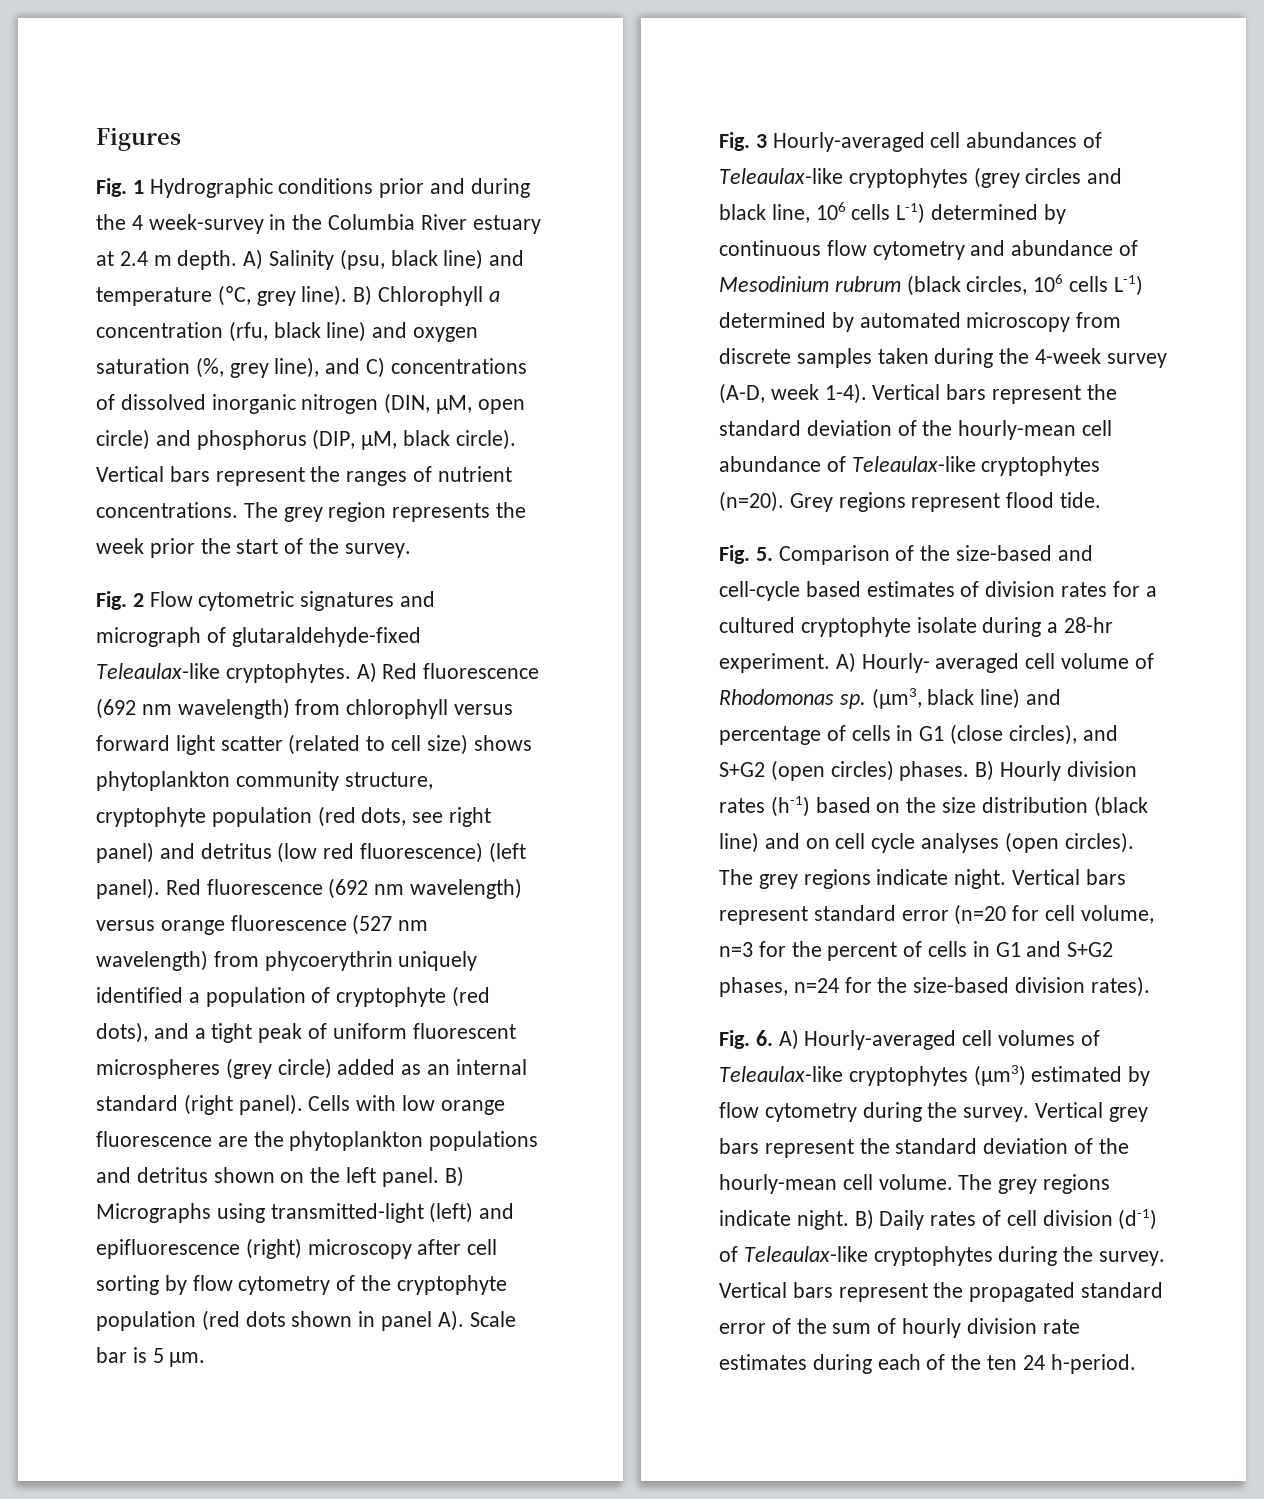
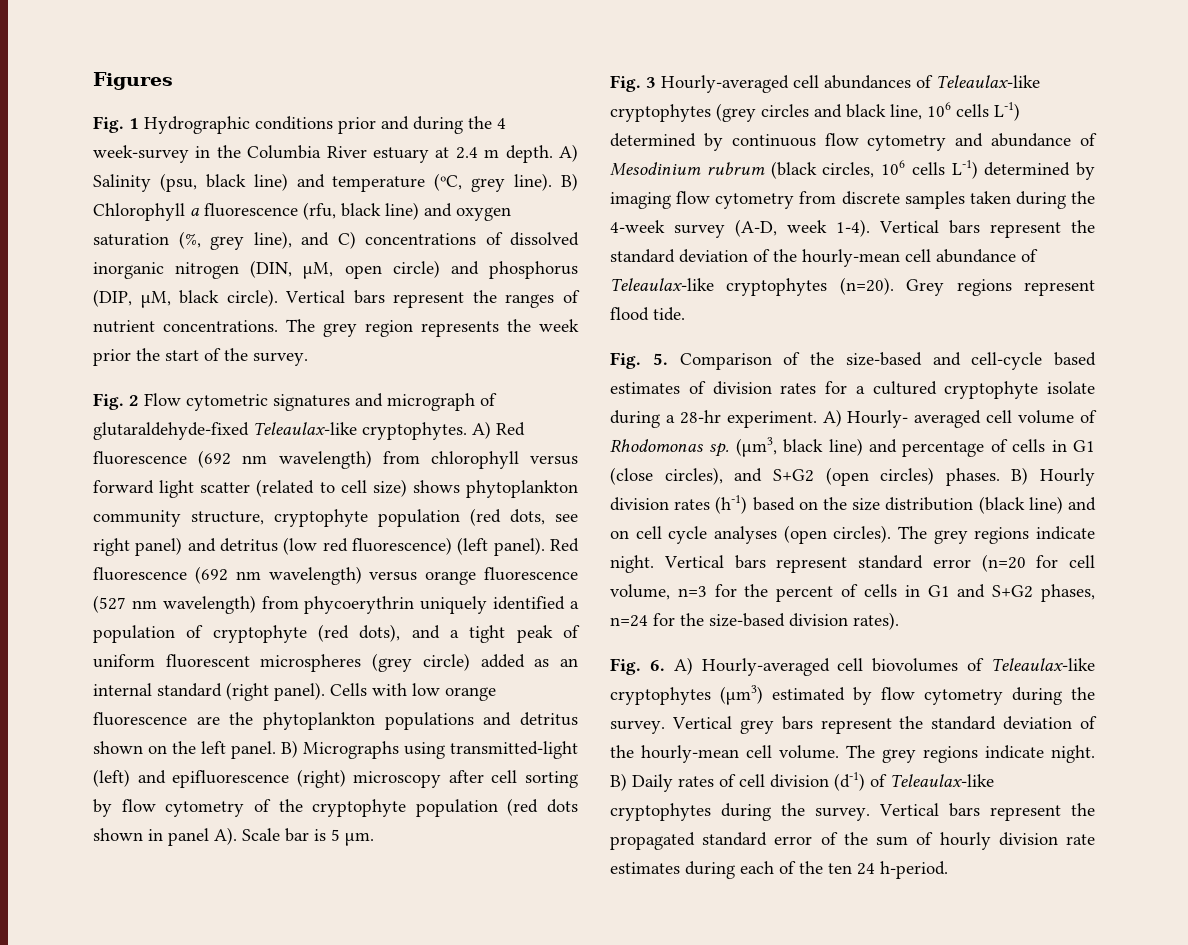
- B) Chlorophyll a concentration (rfu, black line) and oxygen saturation (%, grey line), and C) concentrations of dissolved inorganic nitrogen (DIN, µM, open circle) and phosphorus (DIP, µM, black circle).
+ B) Chlorophyll a fluorescence (rfu, black line) and oxygen saturation (%, grey line), and C) concentrations of dissolved inorganic nitrogen (DIN, µM, open circle) and phosphorus (DIP, µM, black circle).
- Fig. 3 Hourly-averaged cell abundances of Teleaulax-like cryptophytes (grey circles and black line, 106 cells L-1) determined by continuous flow cytometry and abundance of Mesodinium rubrum (black circles, 106 cells L-1) determined by automated microscopy from discrete samples taken during the 4-week survey (A-D, week 1-4).
+ Fig. 3 Hourly-averaged cell abundances of Teleaulax-like cryptophytes (grey circles and black line, 106 cells L-1) determined by continuous flow cytometry and abundance of Mesodinium rubrum (black circles, 106 cells L-1) determined by imaging flow cytometry from discrete samples taken during the 4-week survey (A-D, week 1-4).
- Fig. 6. A) Hourly-averaged cell volumes of Teleaulax-like cryptophytes (µm3) estimated by flow cytometry during the survey.
+ Fig. 6. A) Hourly-averaged cell biovolumes of Teleaulax-like cryptophytes (µm3) estimated by flow cytometry during the survey.

